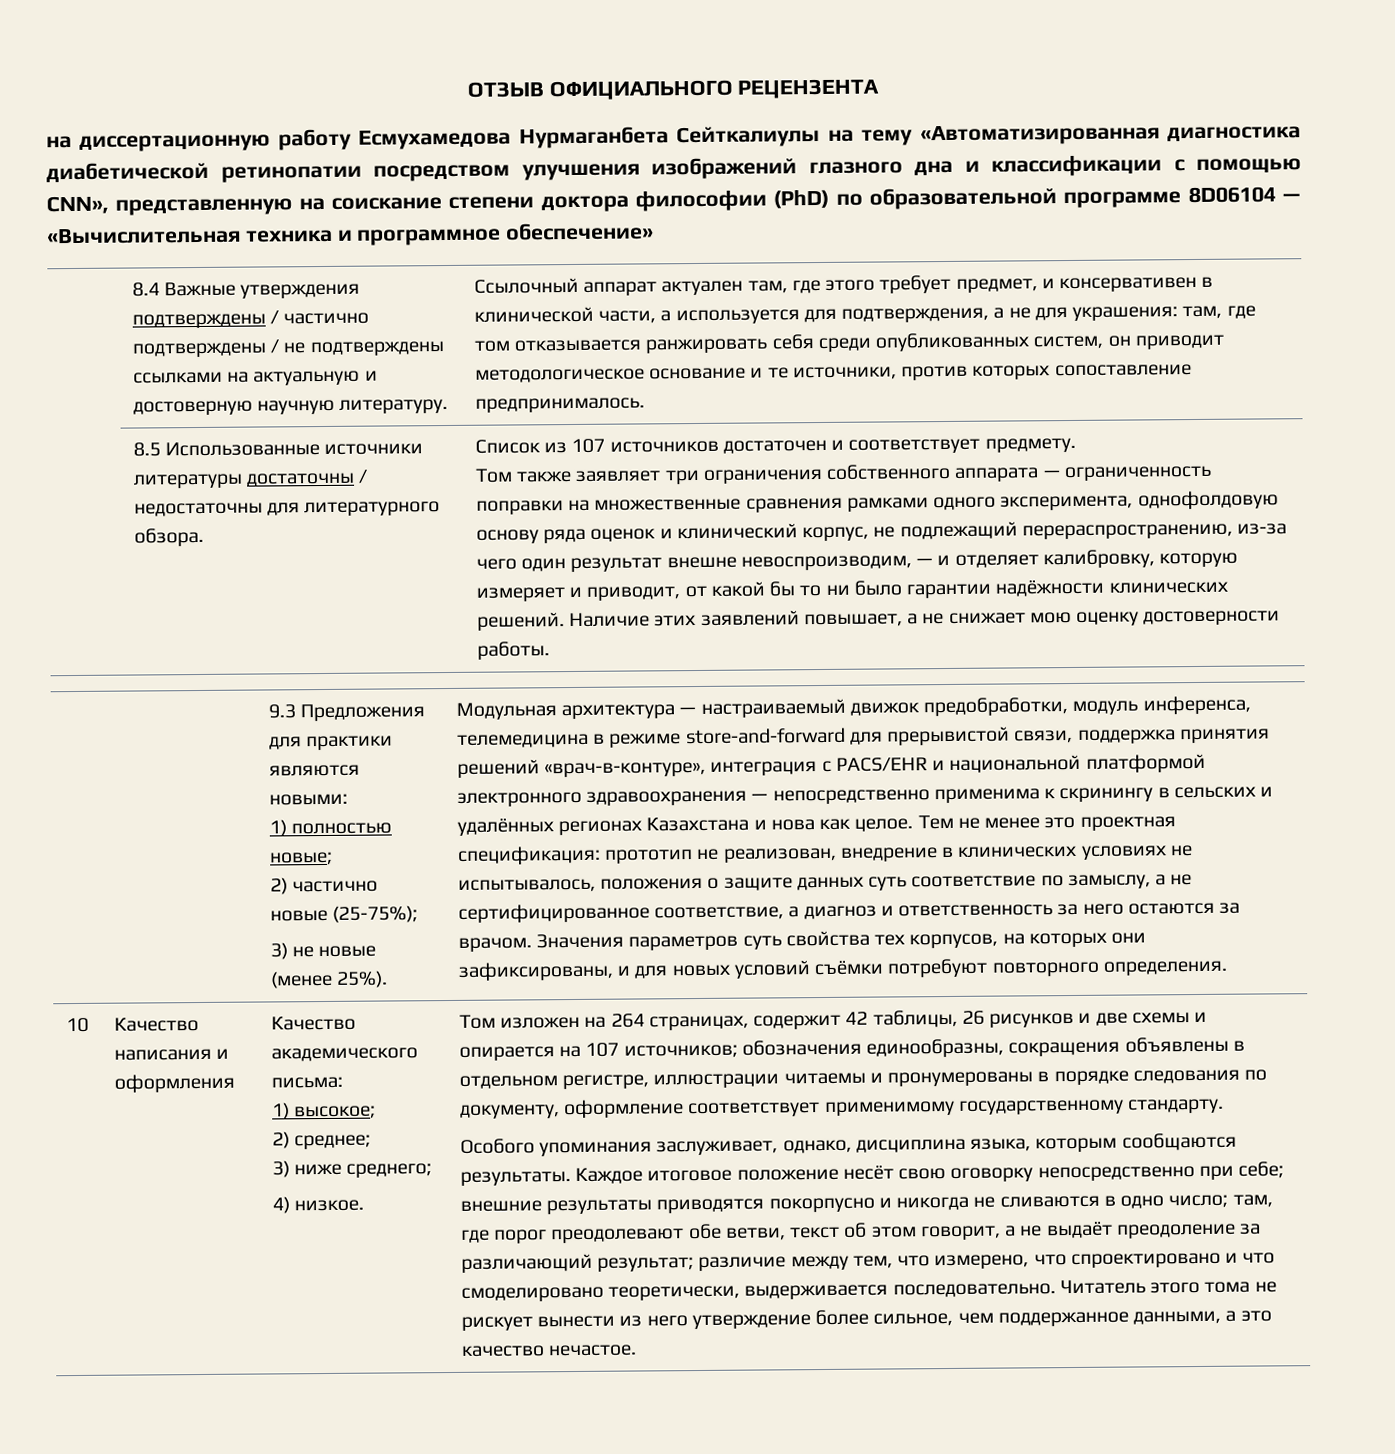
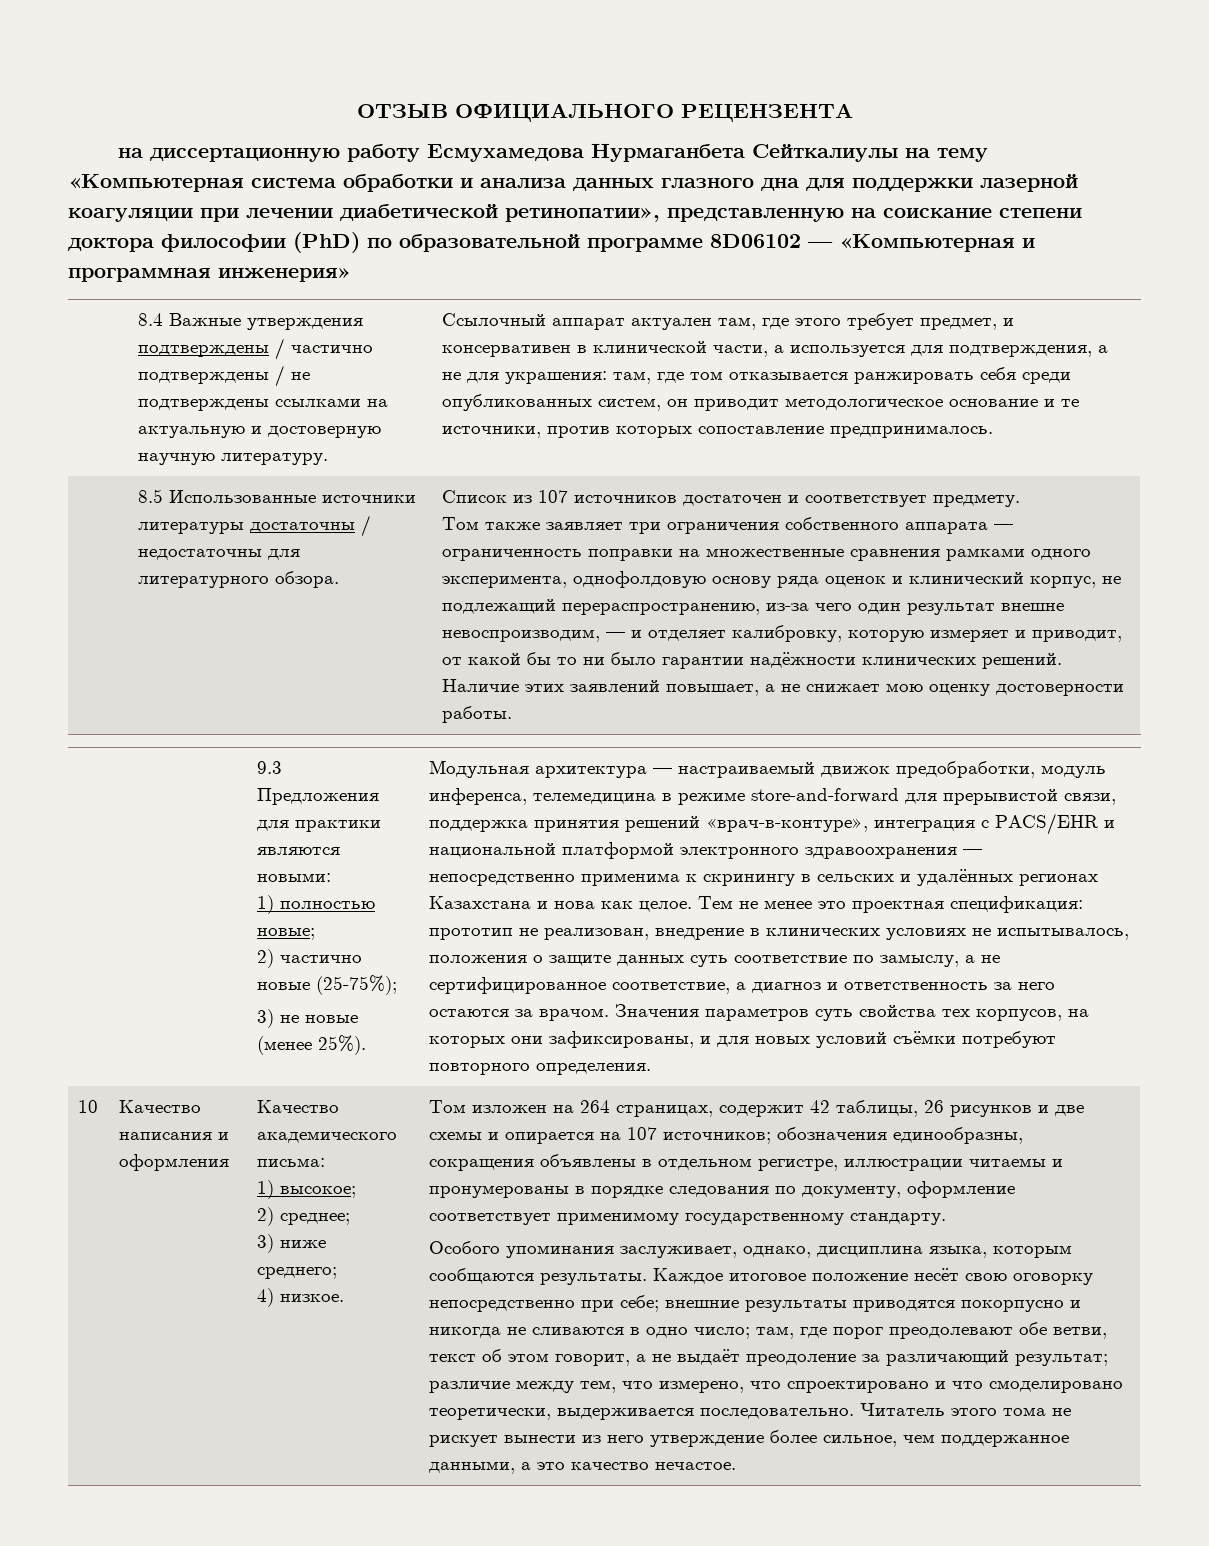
- на диссертационную работу Есмухамедова Нурмаганбета Сейткалиулы на тему «Автоматизированная диагностика диабетической ретинопатии посредством улучшения изображений глазного дна и классификации с помощью CNN», представленную на соискание степени доктора философии (PhD) по образовательной программе 8D06104 — «Вычислительная техника и программное обеспечение»
+ на диссертационную работу Есмухамедова Нурмаганбета Сейткалиулы на тему «Компьютерная система обработки и анализа данных глазного дна для поддержки лазерной коагуляции при лечении диабетической ретинопатии», представленную на соискание степени доктора философии (PhD) по образовательной программе 8D06102 — «Компьютерная и программная инженерия»

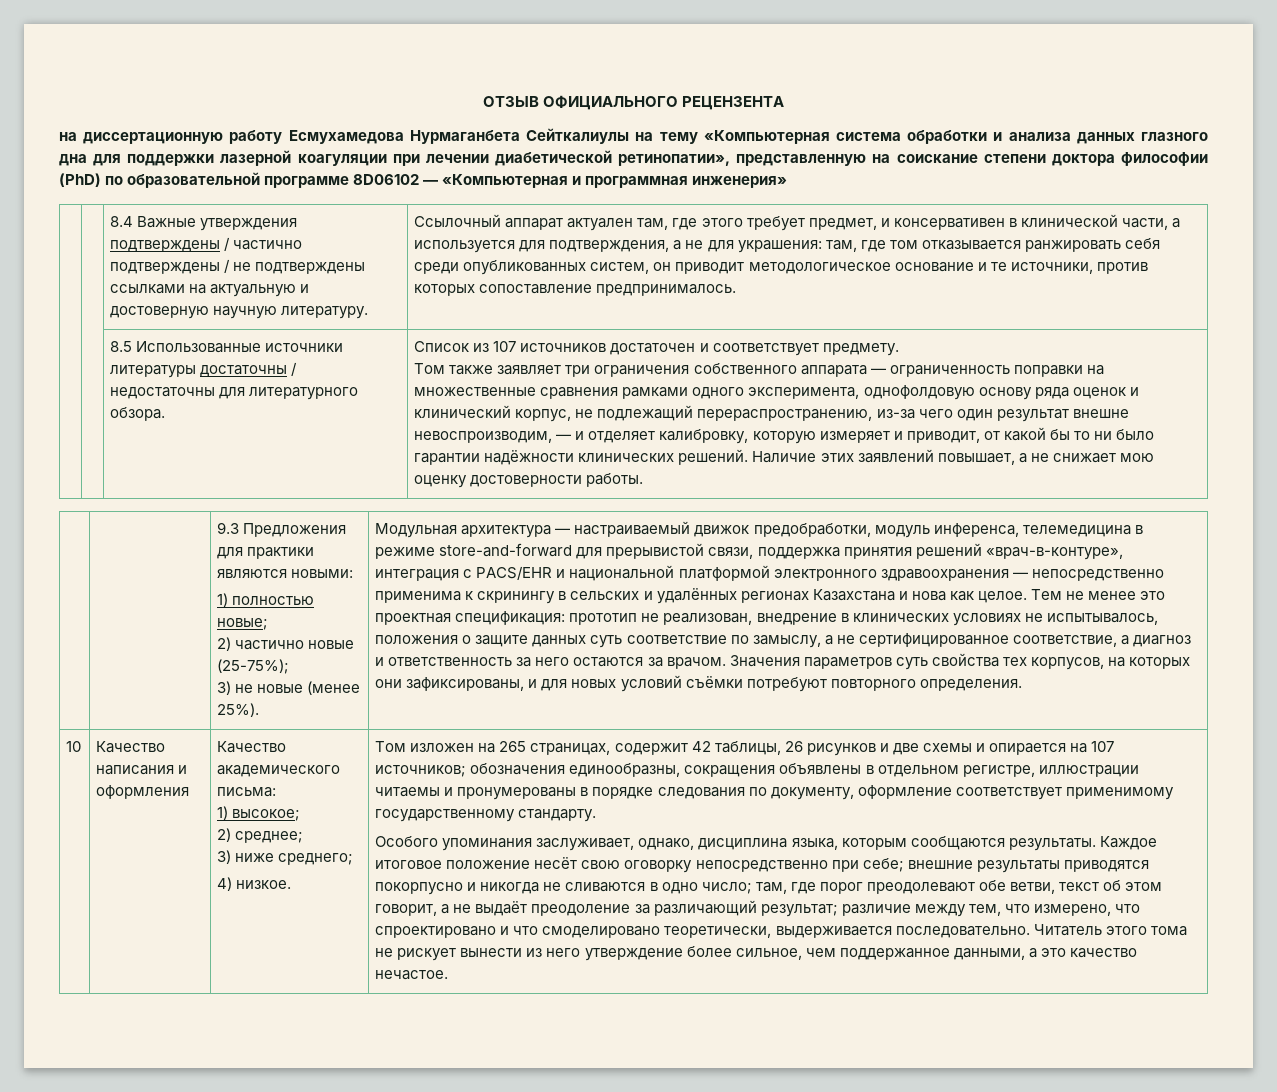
- Том изложен на 264 страницах, содержит 42 таблицы, 26 рисунков и две схемы и опирается на 107 источников; обозначения единообразны, сокращения объявлены в отдельном регистре, иллюстрации читаемы и пронумерованы в порядке следования по документу, оформление соответствует применимому государственному стандарту.
+ Том изложен на 265 страницах, содержит 42 таблицы, 26 рисунков и две схемы и опирается на 107 источников; обозначения единообразны, сокращения объявлены в отдельном регистре, иллюстрации читаемы и пронумерованы в порядке следования по документу, оформление соответствует применимому государственному стандарту.

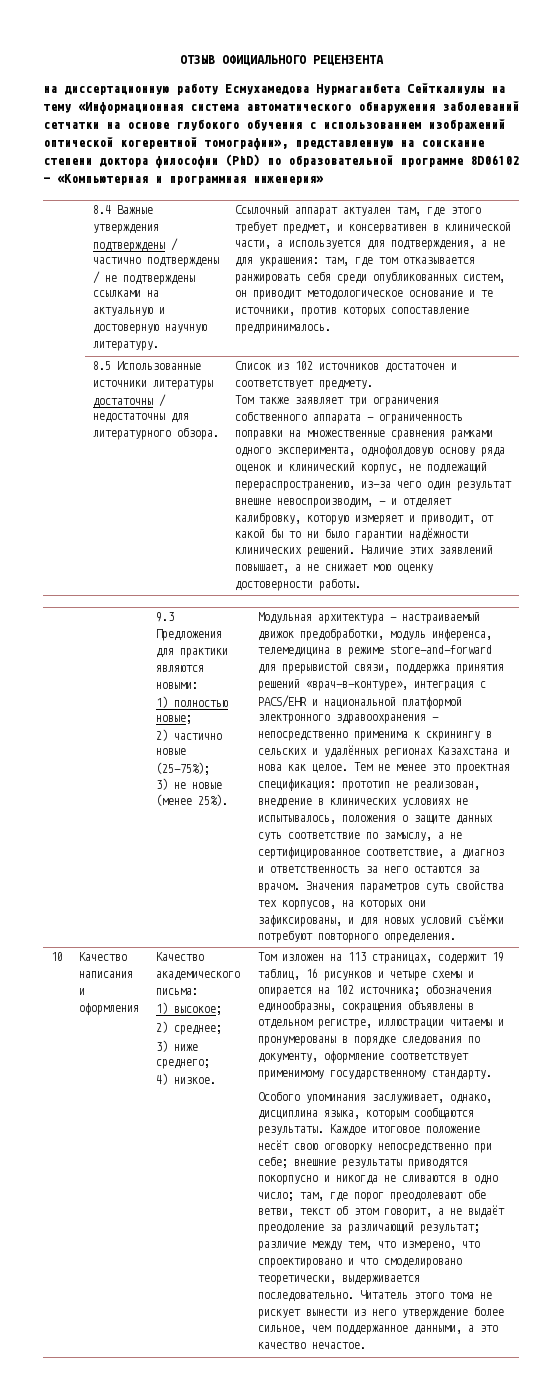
- на диссертационную работу Есмухамедова Нурмаганбета Сейткалиулы на тему «Компьютерная система обработки и анализа данных глазного дна для поддержки лазерной коагуляции при лечении диабетической ретинопатии», представленную на соискание степени доктора философии (PhD) по образовательной программе 8D06102 — «Компьютерная и программная инженерия»
+ на диссертационную работу Есмухамедова Нурмаганбета Сейткалиулы на тему «Информационная система автоматического обнаружения заболеваний сетчатки на основе глубокого обучения с использованием изображений оптической когерентной томографии», представленную на соискание степени доктора философии (PhD) по образовательной программе 8D06102 — «Компьютерная и программная инженерия»
- Список из 107 источников достаточен и соответствует предмету.
+ Список из 102 источников достаточен и соответствует предмету.
- Том изложен на 265 страницах, содержит 42 таблицы, 26 рисунков и две схемы и опирается на 107 источников; обозначения единообразны, сокращения объявлены в отдельном регистре, иллюстрации читаемы и пронумерованы в порядке следования по документу, оформление соответствует применимому государственному стандарту.
+ Том изложен на 113 страницах, содержит 19 таблиц, 16 рисунков и четыре схемы и опирается на 102 источника; обозначения единообразны, сокращения объявлены в отдельном регистре, иллюстрации читаемы и пронумерованы в порядке следования по документу, оформление соответствует применимому государственному стандарту.

